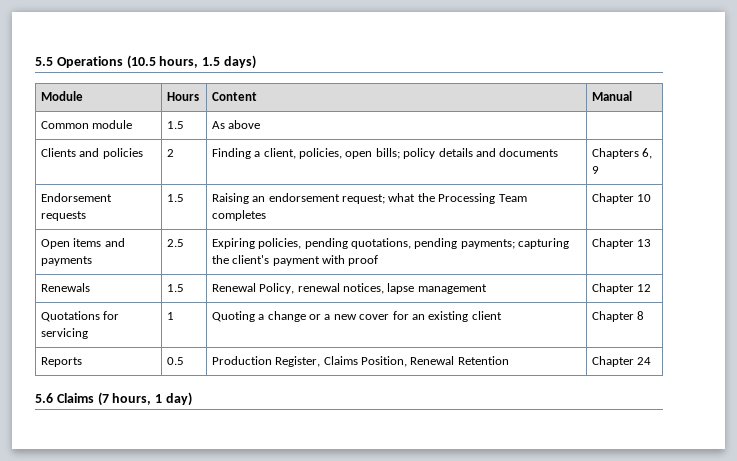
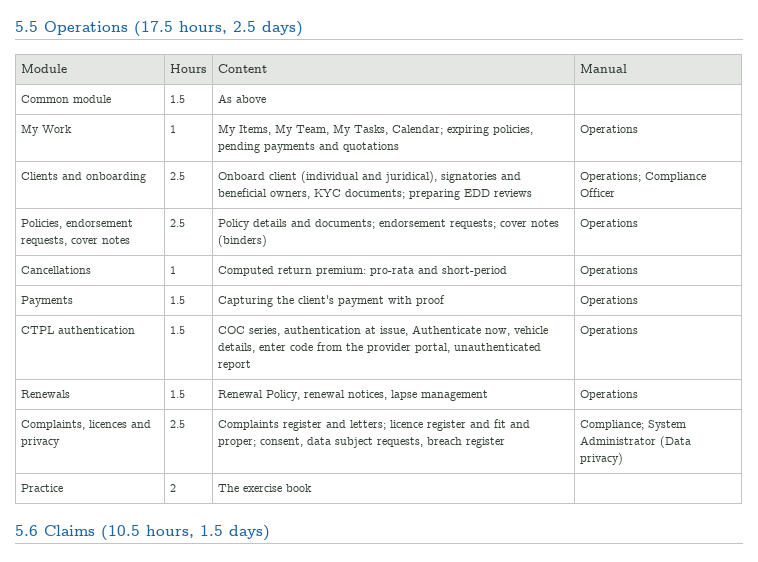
- 5.5 Operations (10.5 hours, 1.5 days)
+ 5.5 Operations (17.5 hours, 2.5 days)
- Clients and policies | 2 | Finding a client, policies, open bills; policy details and documents | Chapters 6, 9
- Endorsement requests | 1.5 | Raising an endorsement request; what the Processing Team completes | Chapter 10
- Open items and payments | 2.5 | Expiring policies, pending quotations, pending payments; capturing the client's payment with proof | Chapter 13
+ My Work | 1 | My Items, My Team, My Tasks, Calendar; expiring policies, pending payments and quotations | Operations
+ Clients and onboarding | 2.5 | Onboard client (individual and juridical), signatories and beneficial owners, KYC documents; preparing EDD reviews | Operations; Compliance Officer
+ Policies, endorsement requests, cover notes | 2.5 | Policy details and documents; endorsement requests; cover notes (binders) | Operations
+ Cancellations | 1 | Computed return premium: pro-rata and short-period | Operations
+ Payments | 1.5 | Capturing the client's payment with proof | Operations
+ CTPL authentication | 1.5 | COC series, authentication at issue, Authenticate now, vehicle details, enter code from the provider portal, unauthenticated report | Operations
- Renewals | 1.5 | Renewal Policy, renewal notices, lapse management | Chapter 12
- Quotations for servicing | 1 | Quoting a change or a new cover for an existing client | Chapter 8
- Reports | 0.5 | Production Register, Claims Position, Renewal Retention | Chapter 24
- 5.6 Claims (7 hours, 1 day)
+ Renewals | 1.5 | Renewal Policy, renewal notices, lapse management | Operations
+ Complaints, licences and privacy | 2.5 | Complaints register and letters; licence register and fit and proper; consent, data subject requests, breach register | Compliance; System Administrator (Data privacy)
+ Practice | 2 | The exercise book |
+ 5.6 Claims (10.5 hours, 1.5 days)

